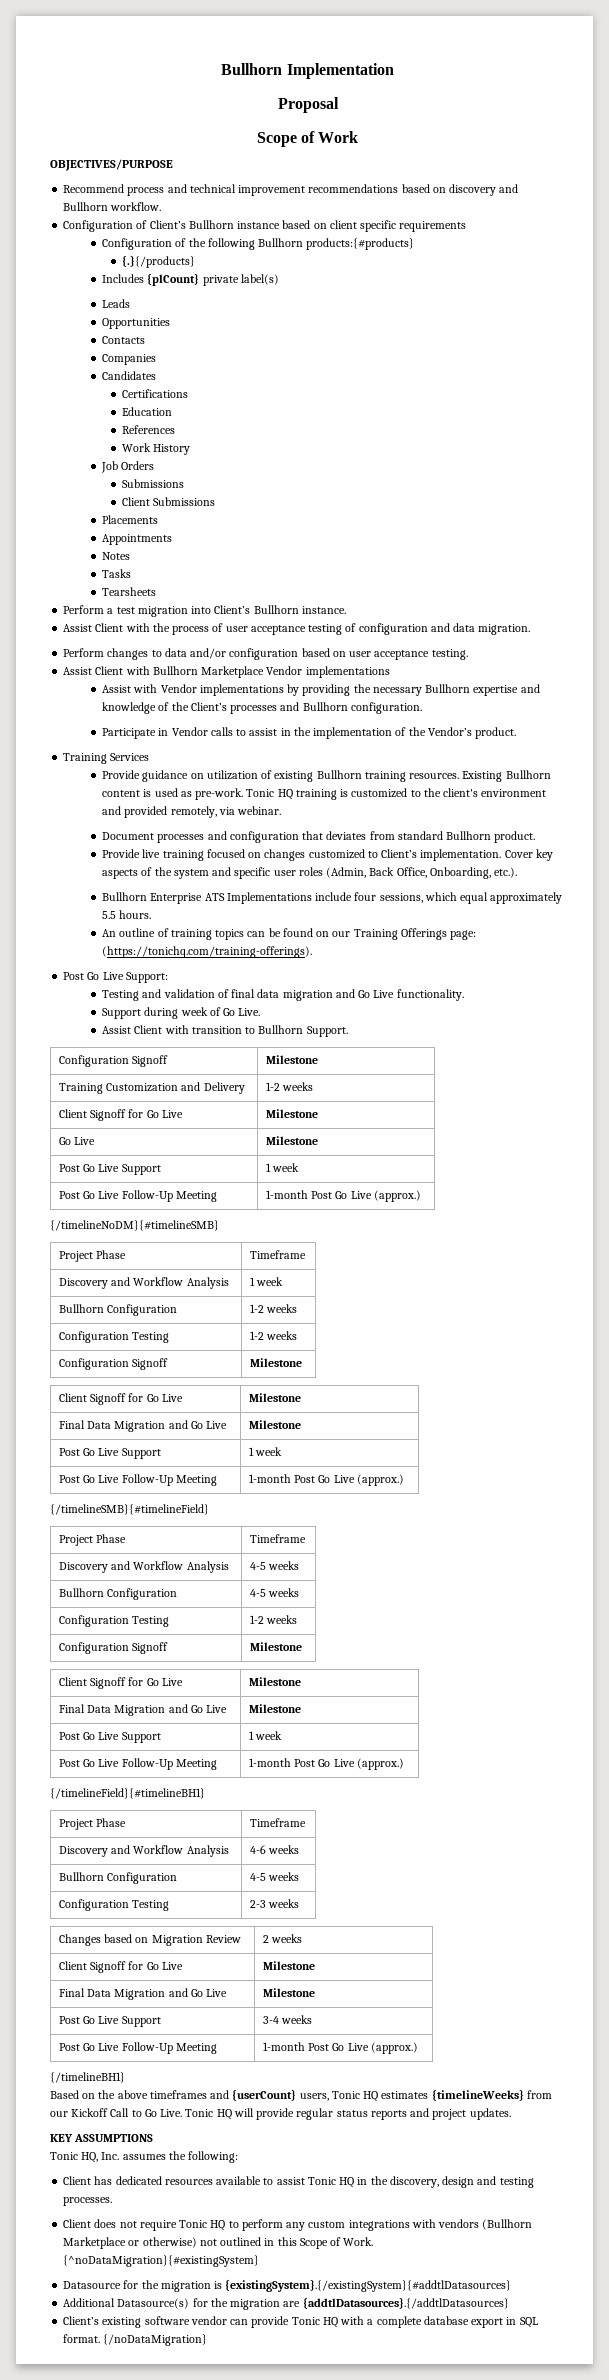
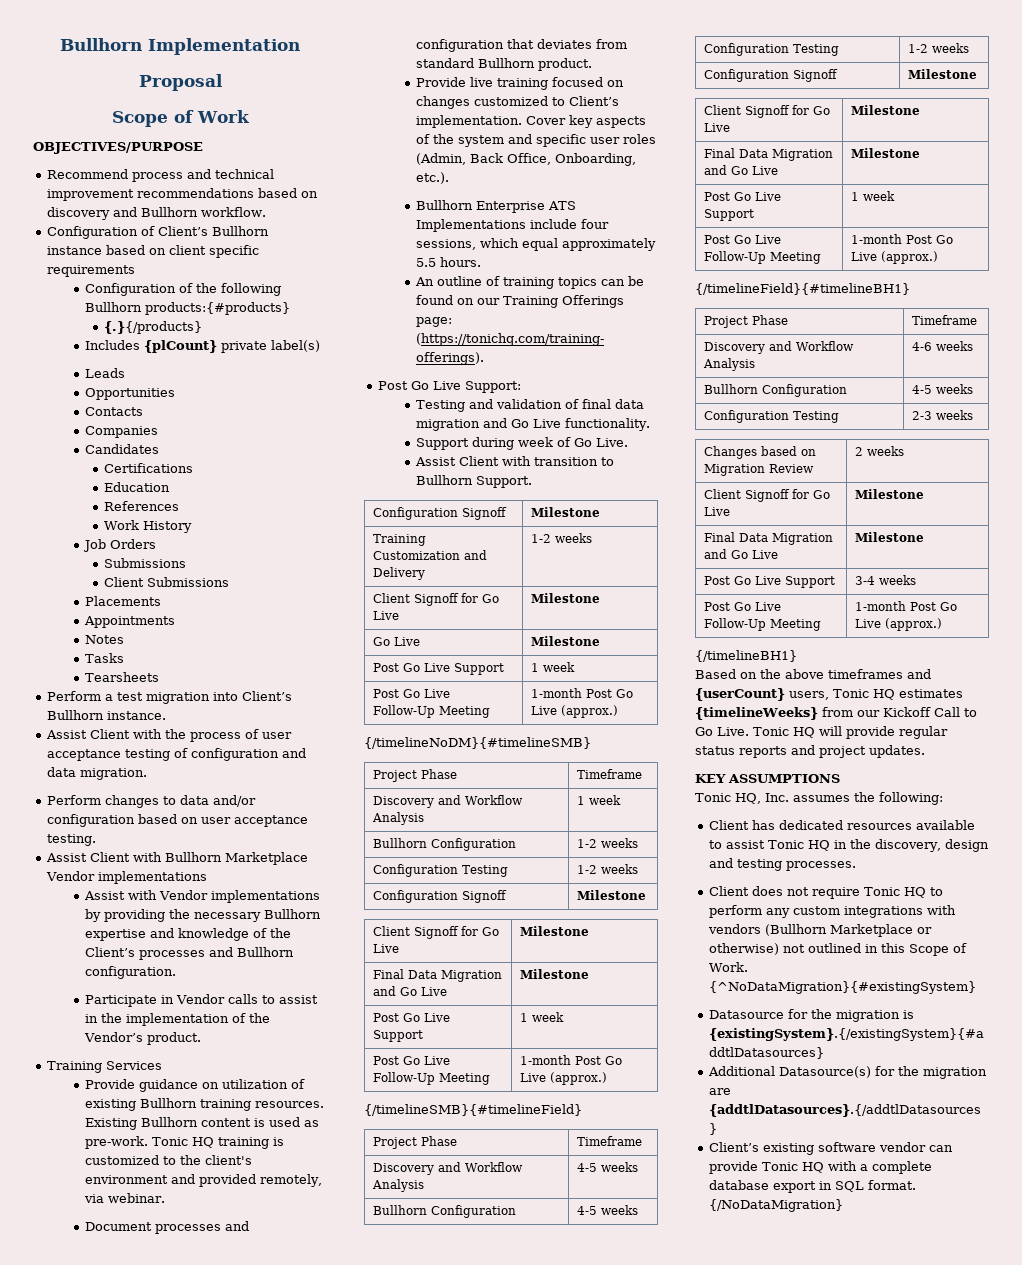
- {^noDataMigration}{#existingSystem}
+ {^NoDataMigration}{#existingSystem}
- {/noDataMigration}
+ {/NoDataMigration}

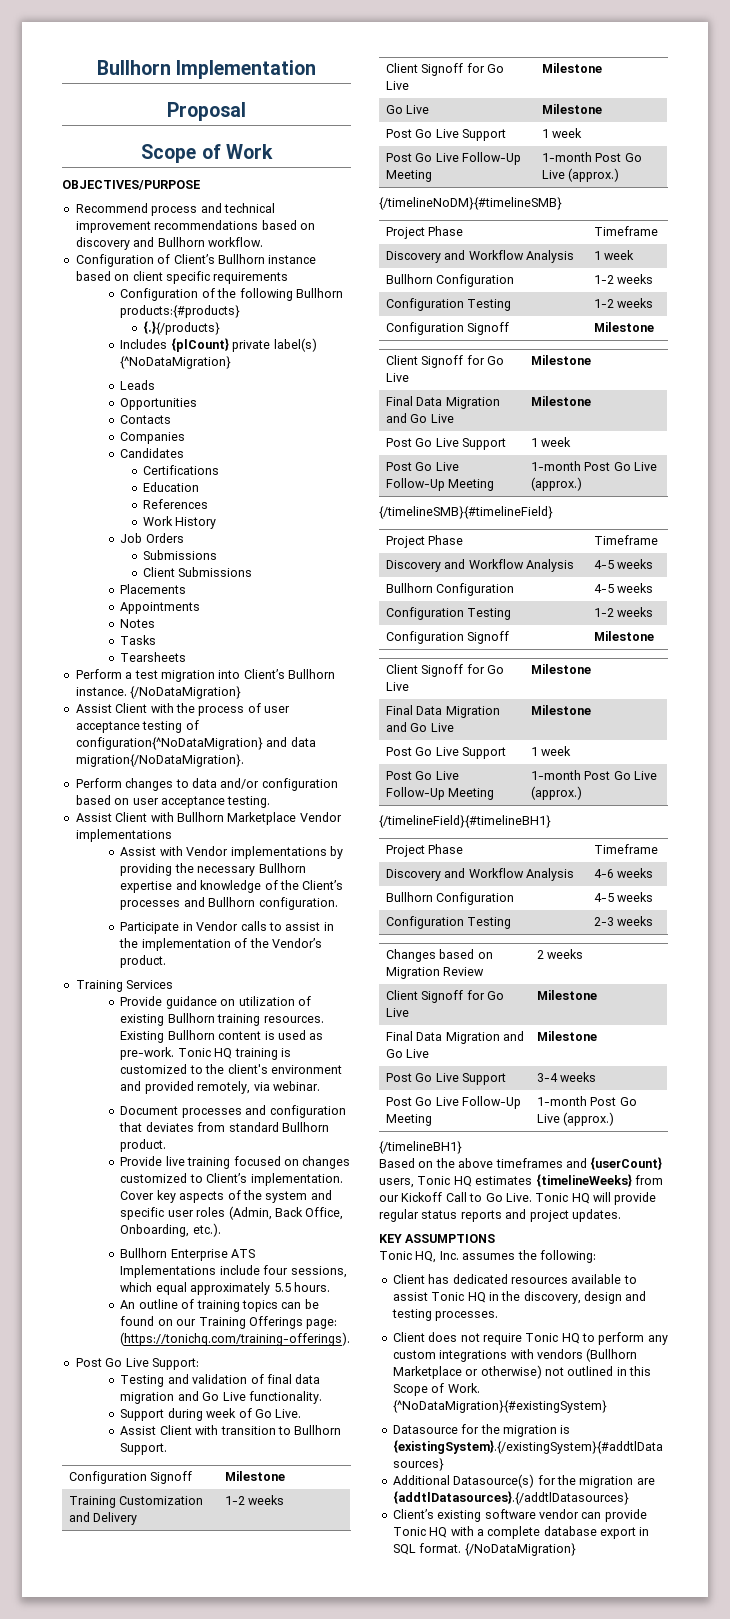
- Includes {plCount} private label(s)
+ Includes {plCount} private label(s) {^NoDataMigration}
- Perform a test migration into Client’s Bullhorn instance.
+ Perform a test migration into Client’s Bullhorn instance. {/NoDataMigration}
- Assist Client with the process of user acceptance testing of configuration and data migration.
+ Assist Client with the process of user acceptance testing of configuration{^NoDataMigration} and data migration{/NoDataMigration}.

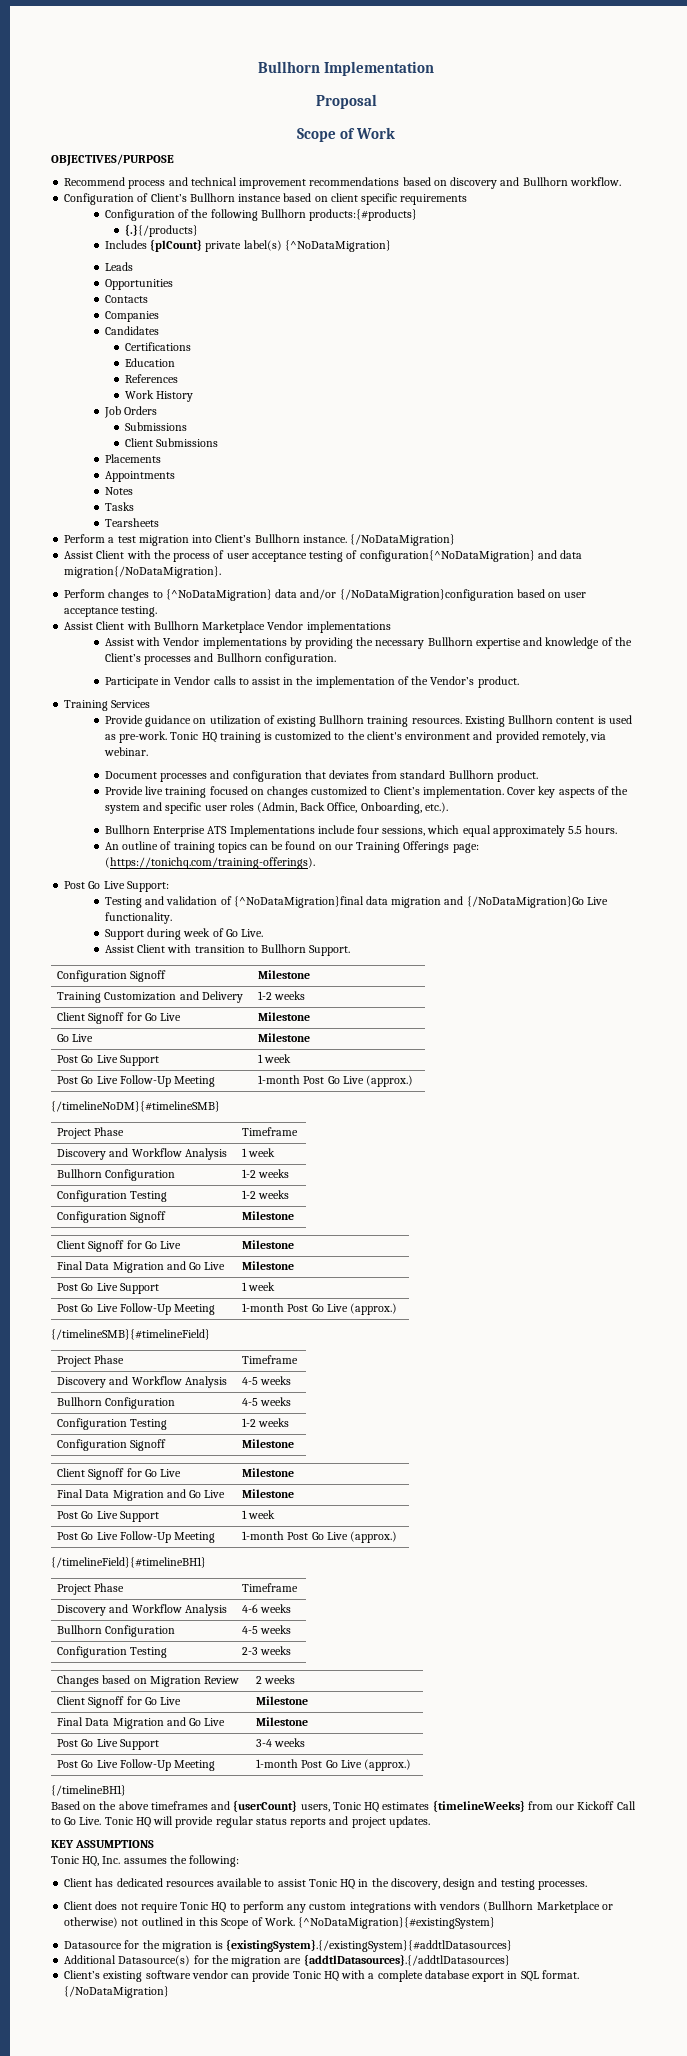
- Perform changes to data and/or configuration based on user acceptance testing.
+ Perform changes to {^NoDataMigration} data and/or {/NoDataMigration}configuration based on user acceptance testing.
- Testing and validation of final data migration and Go Live functionality.
+ Testing and validation of {^NoDataMigration}final data migration and {/NoDataMigration}Go Live functionality.

